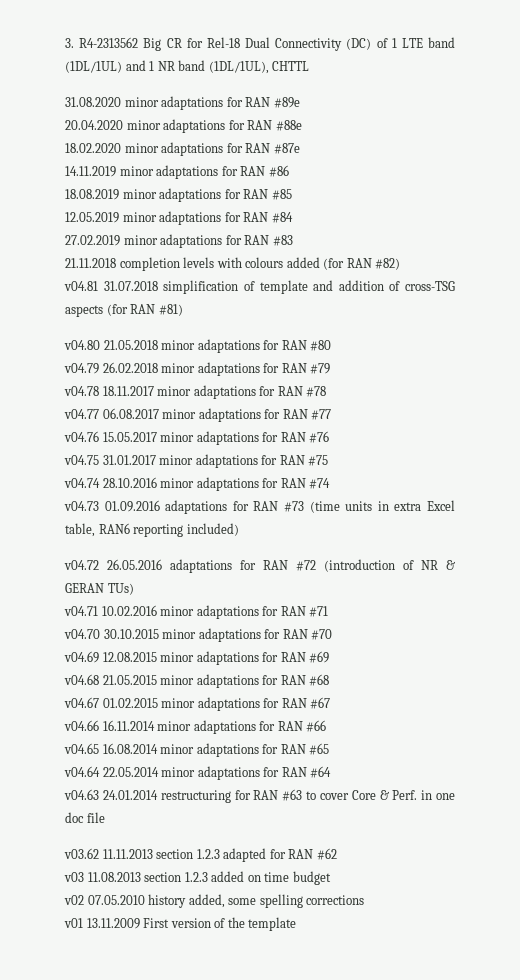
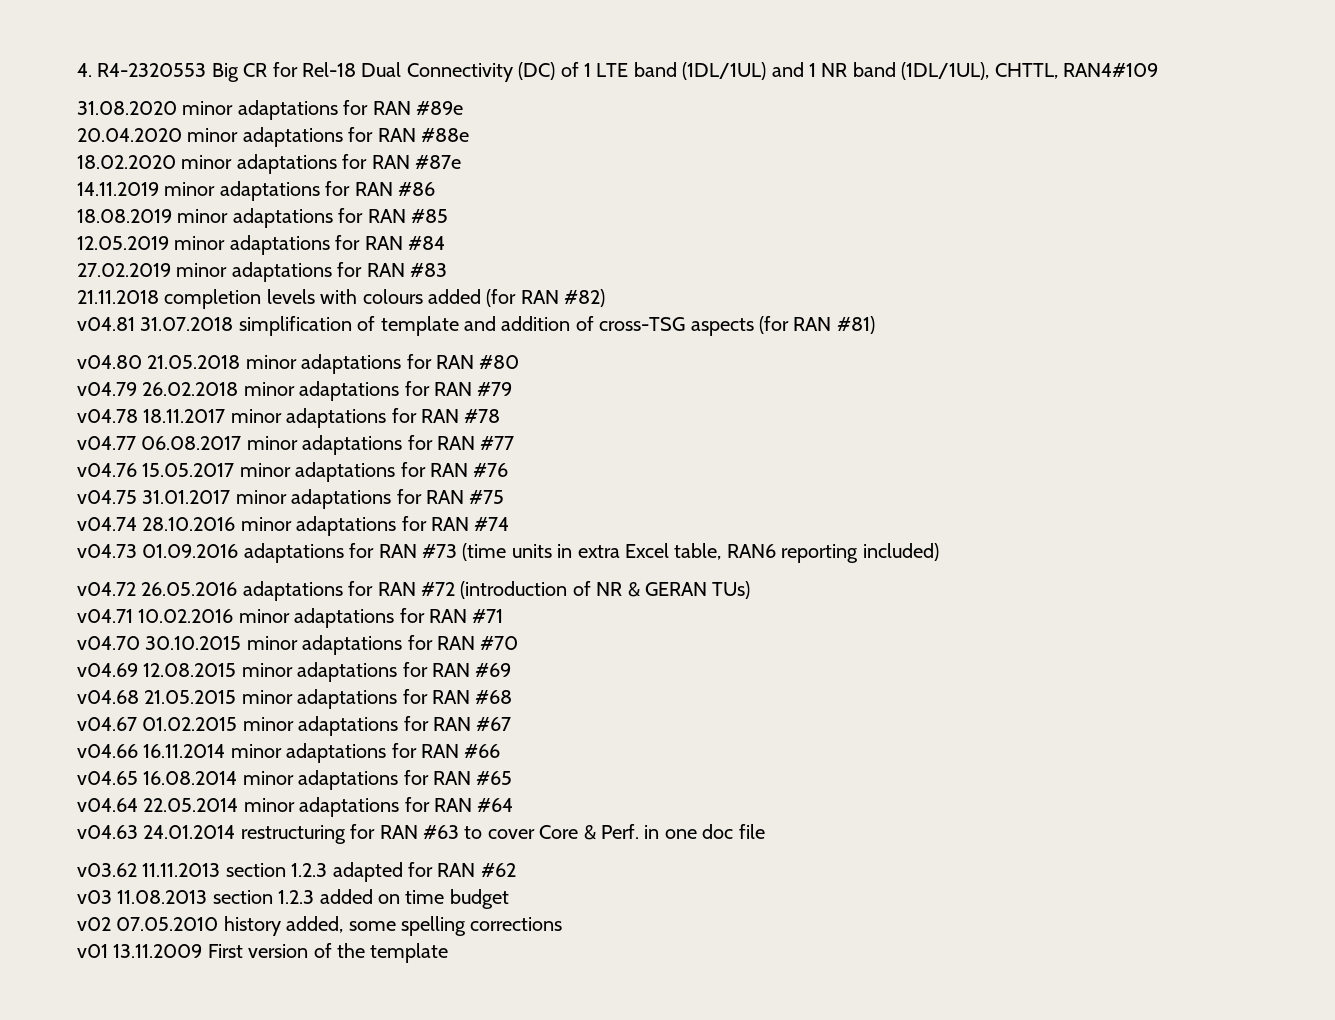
- 3. R4-2313562 Big CR for Rel-18 Dual Connectivity (DC) of 1 LTE band (1DL/1UL) and 1 NR band (1DL/1UL), CHTTL
+ 4. R4-2320553 Big CR for Rel-18 Dual Connectivity (DC) of 1 LTE band (1DL/1UL) and 1 NR band (1DL/1UL), CHTTL, RAN4#109

